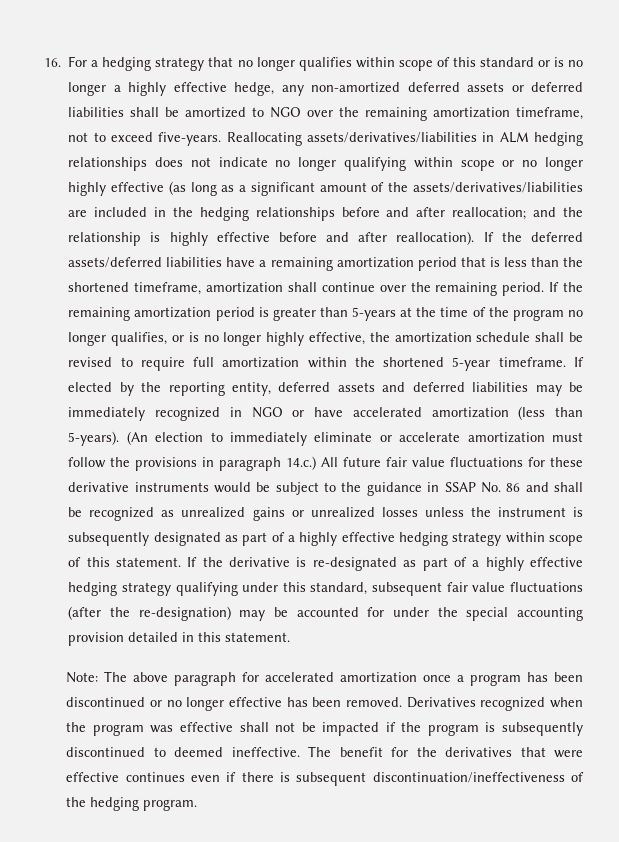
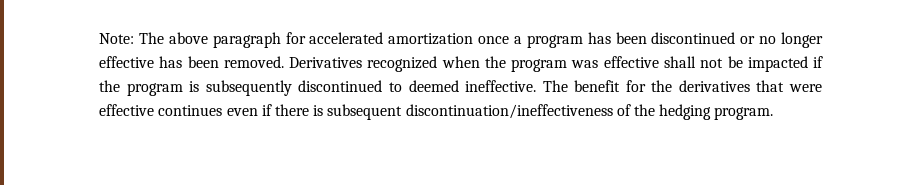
- 16. For a hedging strategy that no longer qualifies within scope of this standard or is no longer a highly effective hedge, any non-amortized deferred assets or deferred liabilities shall be amortized to NGO over the remaining amortization timeframe, not to exceed five-years. Reallocating assets/derivatives/liabilities in ALM hedging relationships does not indicate no longer qualifying within scope or no longer highly effective (as long as a significant amount of the assets/derivatives/liabilities are included in the hedging relationships before and after reallocation; and the relationship is highly effective before and after reallocation). If the deferred assets/deferred liabilities have a remaining amortization period that is less than the shortened timeframe, amortization shall continue over the remaining period. If the remaining amortization period is greater than 5-years at the time of the program no longer qualifies, or is no longer highly effective, the amortization schedule shall be revised to require full amortization within the shortened 5-year timeframe. If elected by the reporting entity, deferred assets and deferred liabilities may be immediately recognized in NGO or have accelerated amortization (less than 5-years). (An election to immediately eliminate or accelerate amortization must follow the provisions in paragraph 14.c.) All future fair value fluctuations for these derivative instruments would be subject to the guidance in SSAP No. 86 and shall be recognized as unrealized gains or unrealized losses unless the instrument is subsequently designated as part of a highly effective hedging strategy within scope of this statement. If the derivative is re-designated as part of a highly effective hedging strategy qualifying under this standard, subsequent fair value fluctuations (after the re-designation) may be accounted for under the special accounting provision detailed in this statement.

